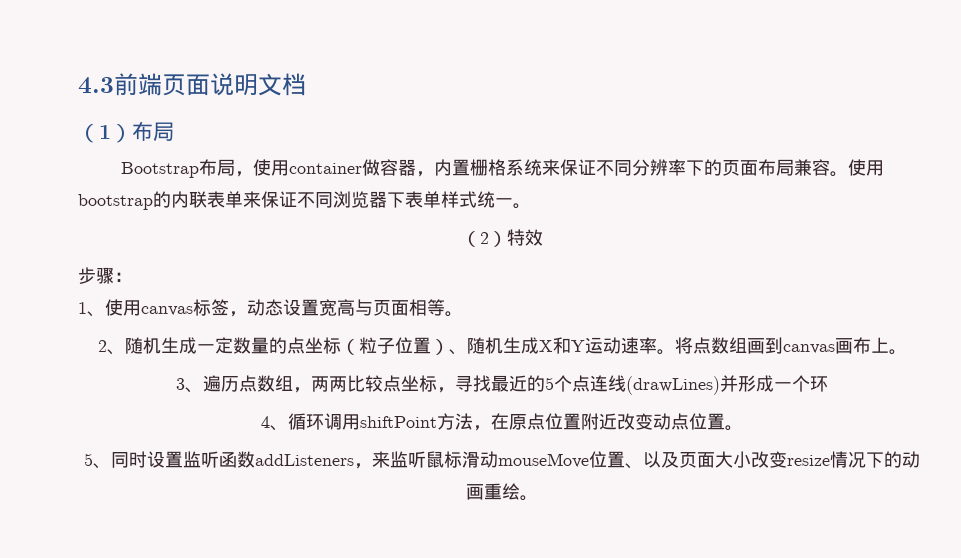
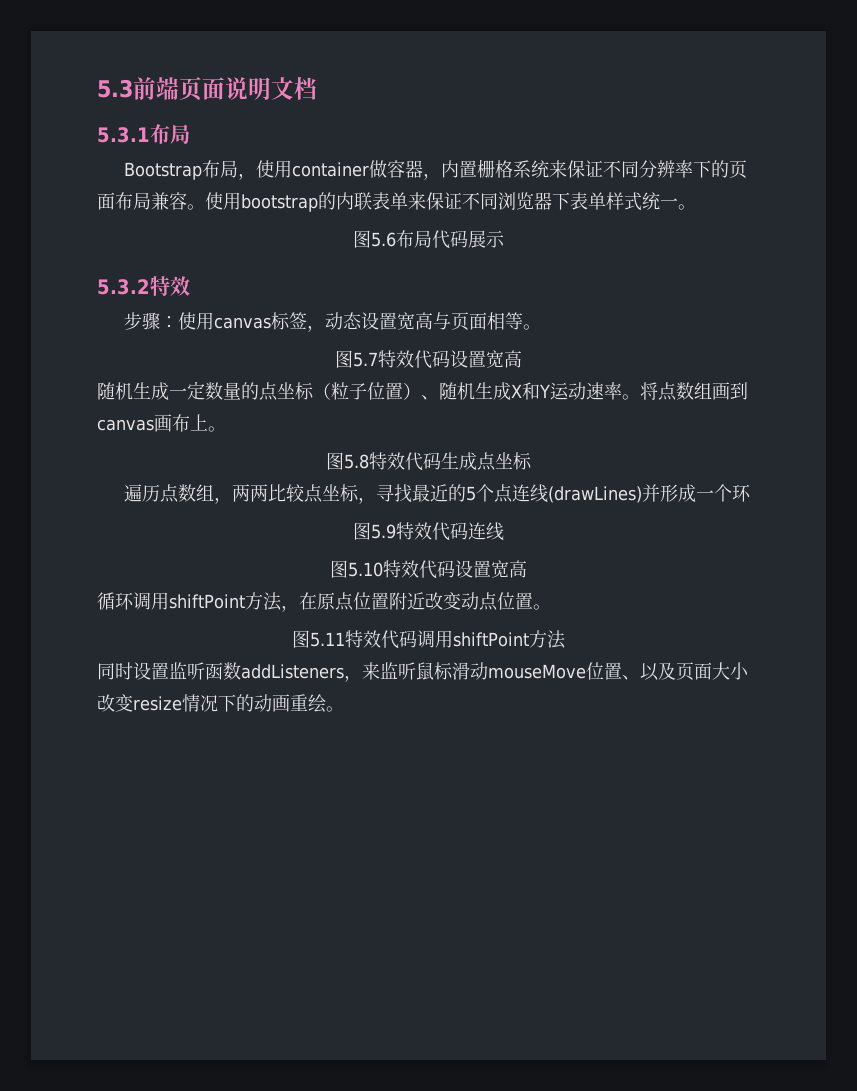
- 4.3前端页面说明文档
+ 5.3前端页面说明文档
- （1）布局
+ 5.3.1布局
- （2）特效
+ 图5.6布局代码展示
+ 5.3.2特效
- 步骤：
- 1、使用canvas标签，动态设置宽高与页面相等。
+ 步骤：使用canvas标签，动态设置宽高与页面相等。
- 2、随机生成一定数量的点坐标（粒子位置）、随机生成X和Y运动速率。
+ 图5.7特效代码设置宽高
+ 随机生成一定数量的点坐标（粒子位置）、随机生成X和Y运动速率。
- 3、遍历点数组，两两比较点坐标，寻找最近的5个点连线(drawLines)并形成一个环
+ 图5.8特效代码生成点坐标
+ 遍历点数组，两两比较点坐标，寻找最近的5个点连线(drawLines)并形成一个环
- 4、循环调用shiftPoint方法，在原点位置附近改变动点位置。
+ 图5.9特效代码连线
+ 图5.10特效代码设置宽高
+ 循环调用shiftPoint方法，在原点位置附近改变动点位置。
- 5、同时设置监听函数addListeners，来监听鼠标滑动mouseMove位置、以及页面大小改变resize情况下的动画重绘。
+ 图5.11特效代码调用shiftPoint方法
+ 同时设置监听函数addListeners，来监听鼠标滑动mouseMove位置、以及页面大小改变resize情况下的动画重绘。

